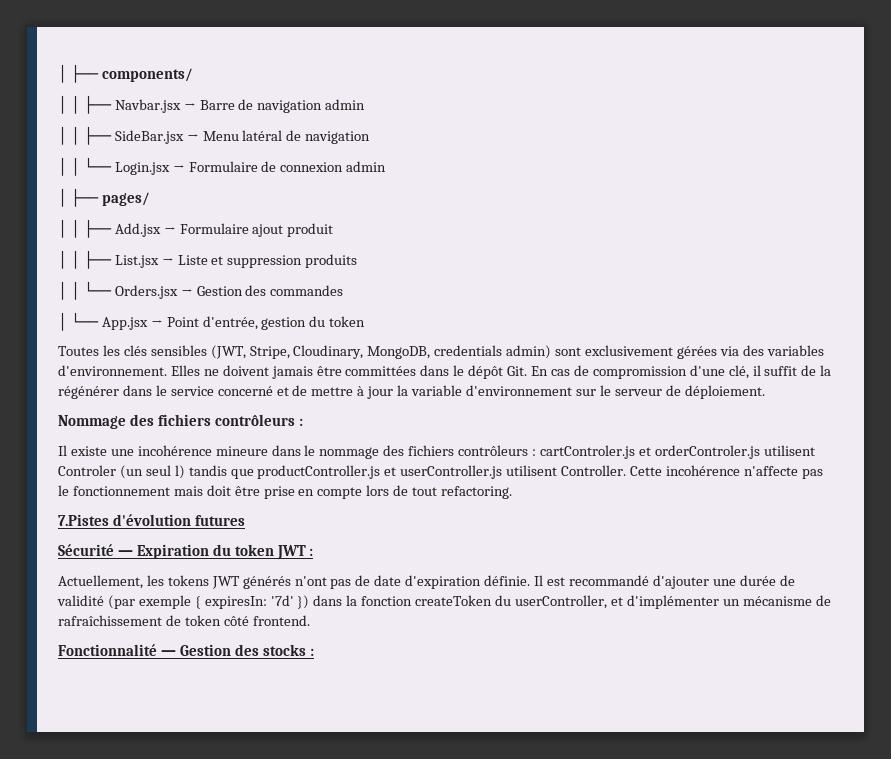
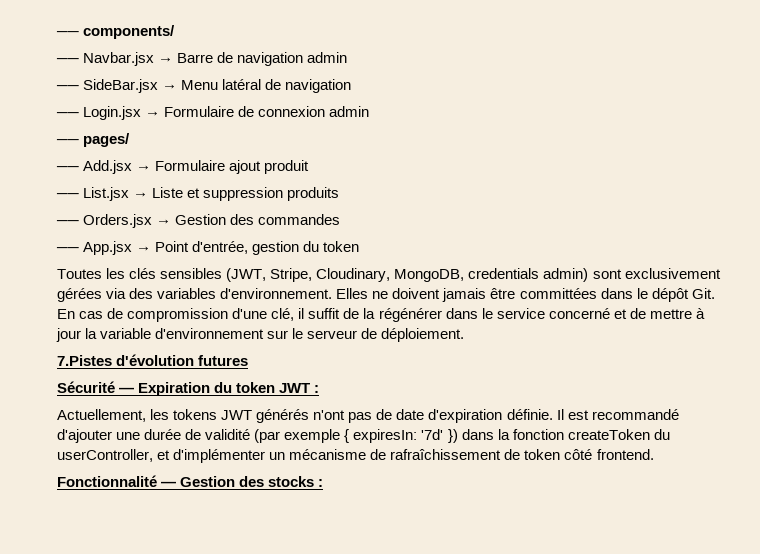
- │ ├── components/
+ ── components/
- │ │ ├── Navbar.jsx → Barre de navigation admin
+ ── Navbar.jsx → Barre de navigation admin
- │ │ ├── SideBar.jsx → Menu latéral de navigation
+ ── SideBar.jsx → Menu latéral de navigation
- │ │ └── Login.jsx → Formulaire de connexion admin
+ ── Login.jsx → Formulaire de connexion admin
- │ ├── pages/
+ ── pages/
- │ │ ├── Add.jsx → Formulaire ajout produit
+ ── Add.jsx → Formulaire ajout produit
- │ │ ├── List.jsx → Liste et suppression produits
+ ── List.jsx → Liste et suppression produits
- │ │ └── Orders.jsx → Gestion des commandes
+ ── Orders.jsx → Gestion des commandes
- │ └── App.jsx → Point d'entrée, gestion du token
+ ── App.jsx → Point d'entrée, gestion du token
- Nommage des fichiers contrôleurs :
- Il existe une incohérence mineure dans le nommage des fichiers contrôleurs : cartControler.js et orderControler.js utilisent Controler (un seul l) tandis que productController.js et userController.js utilisent Controller. Cette incohérence n'affecte pas le fonctionnement mais doit être prise en compte lors de tout refactoring.

